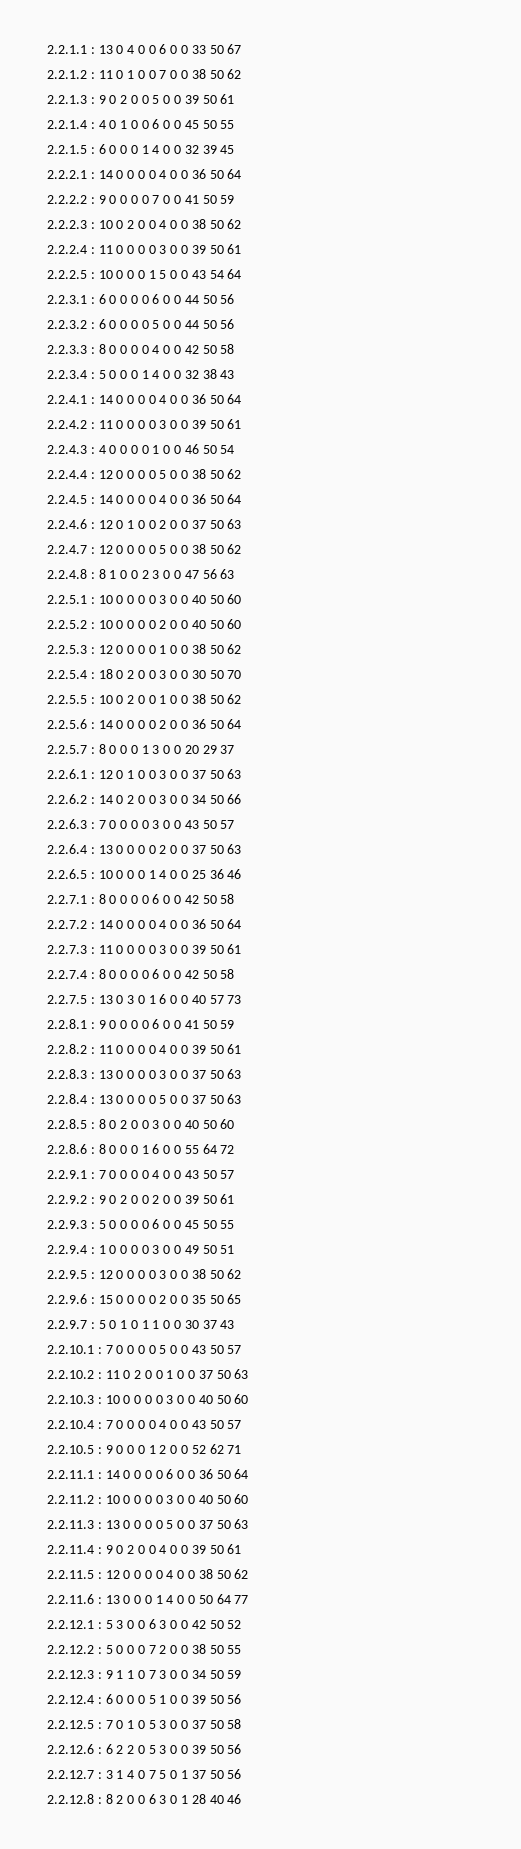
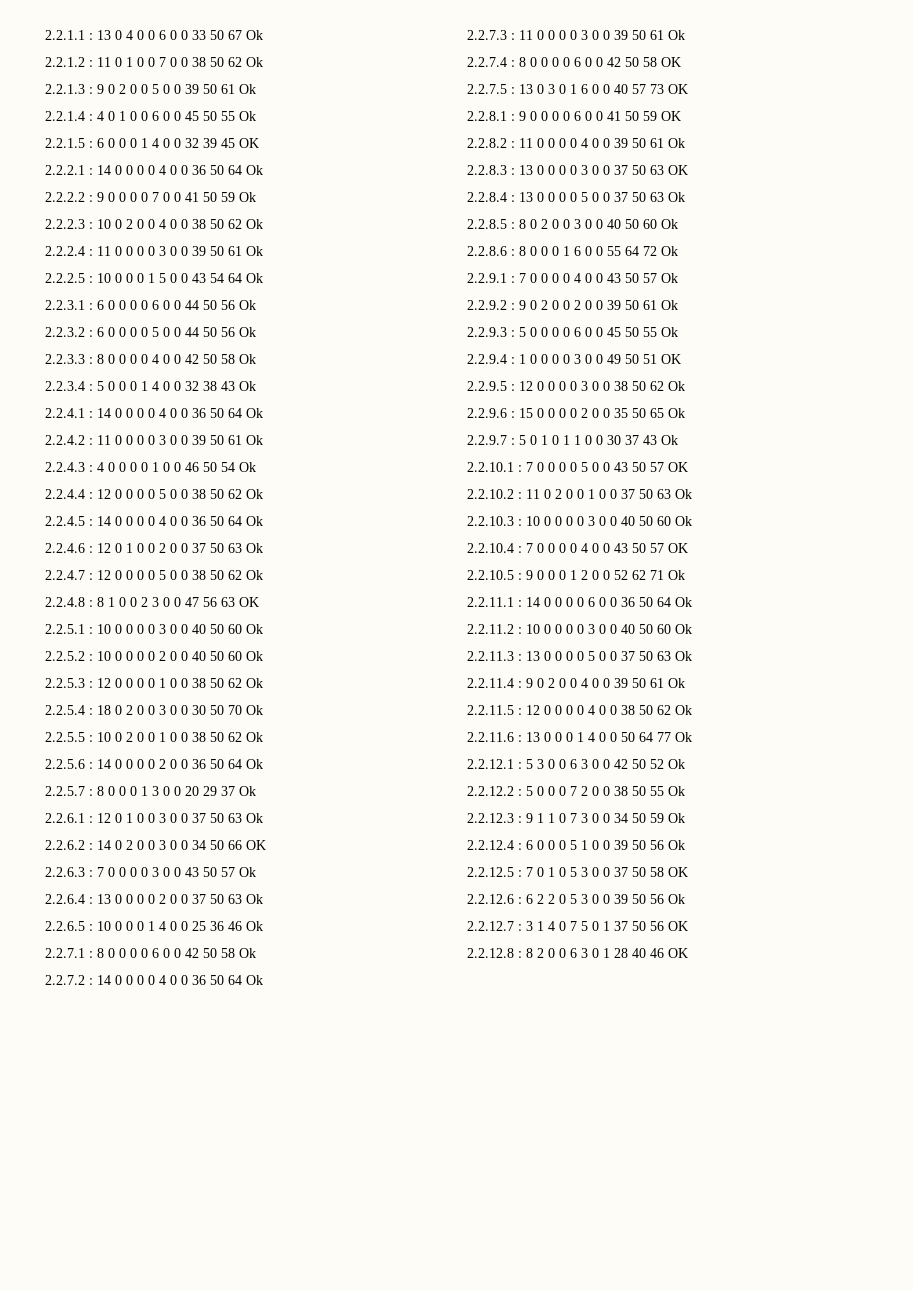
- 2.2.1.1 : 13 0 4 0 0 6 0 0 33 50 67
+ 2.2.1.1 : 13 0 4 0 0 6 0 0 33 50 67 Ok
- 2.2.1.2 : 11 0 1 0 0 7 0 0 38 50 62
+ 2.2.1.2 : 11 0 1 0 0 7 0 0 38 50 62 Ok
- 2.2.1.3 : 9 0 2 0 0 5 0 0 39 50 61
+ 2.2.1.3 : 9 0 2 0 0 5 0 0 39 50 61 Ok
- 2.2.1.4 : 4 0 1 0 0 6 0 0 45 50 55
+ 2.2.1.4 : 4 0 1 0 0 6 0 0 45 50 55 Ok
- 2.2.1.5 : 6 0 0 0 1 4 0 0 32 39 45
+ 2.2.1.5 : 6 0 0 0 1 4 0 0 32 39 45 OK
- 2.2.2.1 : 14 0 0 0 0 4 0 0 36 50 64
+ 2.2.2.1 : 14 0 0 0 0 4 0 0 36 50 64 Ok
- 2.2.2.2 : 9 0 0 0 0 7 0 0 41 50 59
+ 2.2.2.2 : 9 0 0 0 0 7 0 0 41 50 59 Ok
- 2.2.2.3 : 10 0 2 0 0 4 0 0 38 50 62
+ 2.2.2.3 : 10 0 2 0 0 4 0 0 38 50 62 Ok
- 2.2.2.4 : 11 0 0 0 0 3 0 0 39 50 61
+ 2.2.2.4 : 11 0 0 0 0 3 0 0 39 50 61 Ok
- 2.2.2.5 : 10 0 0 0 1 5 0 0 43 54 64
+ 2.2.2.5 : 10 0 0 0 1 5 0 0 43 54 64 Ok
- 2.2.3.1 : 6 0 0 0 0 6 0 0 44 50 56
+ 2.2.3.1 : 6 0 0 0 0 6 0 0 44 50 56 Ok
- 2.2.3.2 : 6 0 0 0 0 5 0 0 44 50 56
+ 2.2.3.2 : 6 0 0 0 0 5 0 0 44 50 56 Ok
- 2.2.3.3 : 8 0 0 0 0 4 0 0 42 50 58
+ 2.2.3.3 : 8 0 0 0 0 4 0 0 42 50 58 Ok
- 2.2.3.4 : 5 0 0 0 1 4 0 0 32 38 43
+ 2.2.3.4 : 5 0 0 0 1 4 0 0 32 38 43 Ok
- 2.2.4.1 : 14 0 0 0 0 4 0 0 36 50 64
+ 2.2.4.1 : 14 0 0 0 0 4 0 0 36 50 64 Ok
- 2.2.4.2 : 11 0 0 0 0 3 0 0 39 50 61
+ 2.2.4.2 : 11 0 0 0 0 3 0 0 39 50 61 Ok
- 2.2.4.3 : 4 0 0 0 0 1 0 0 46 50 54
+ 2.2.4.3 : 4 0 0 0 0 1 0 0 46 50 54 Ok
- 2.2.4.4 : 12 0 0 0 0 5 0 0 38 50 62
+ 2.2.4.4 : 12 0 0 0 0 5 0 0 38 50 62 Ok
- 2.2.4.5 : 14 0 0 0 0 4 0 0 36 50 64
+ 2.2.4.5 : 14 0 0 0 0 4 0 0 36 50 64 Ok
- 2.2.4.6 : 12 0 1 0 0 2 0 0 37 50 63
+ 2.2.4.6 : 12 0 1 0 0 2 0 0 37 50 63 Ok
- 2.2.4.7 : 12 0 0 0 0 5 0 0 38 50 62
+ 2.2.4.7 : 12 0 0 0 0 5 0 0 38 50 62 Ok
- 2.2.4.8 : 8 1 0 0 2 3 0 0 47 56 63
+ 2.2.4.8 : 8 1 0 0 2 3 0 0 47 56 63 OK
- 2.2.5.1 : 10 0 0 0 0 3 0 0 40 50 60
+ 2.2.5.1 : 10 0 0 0 0 3 0 0 40 50 60 Ok
- 2.2.5.2 : 10 0 0 0 0 2 0 0 40 50 60
+ 2.2.5.2 : 10 0 0 0 0 2 0 0 40 50 60 Ok
- 2.2.5.3 : 12 0 0 0 0 1 0 0 38 50 62
+ 2.2.5.3 : 12 0 0 0 0 1 0 0 38 50 62 Ok
- 2.2.5.4 : 18 0 2 0 0 3 0 0 30 50 70
+ 2.2.5.4 : 18 0 2 0 0 3 0 0 30 50 70 Ok
- 2.2.5.5 : 10 0 2 0 0 1 0 0 38 50 62
+ 2.2.5.5 : 10 0 2 0 0 1 0 0 38 50 62 Ok
- 2.2.5.6 : 14 0 0 0 0 2 0 0 36 50 64
+ 2.2.5.6 : 14 0 0 0 0 2 0 0 36 50 64 Ok
- 2.2.5.7 : 8 0 0 0 1 3 0 0 20 29 37
+ 2.2.5.7 : 8 0 0 0 1 3 0 0 20 29 37 Ok
- 2.2.6.1 : 12 0 1 0 0 3 0 0 37 50 63
+ 2.2.6.1 : 12 0 1 0 0 3 0 0 37 50 63 Ok
- 2.2.6.2 : 14 0 2 0 0 3 0 0 34 50 66
+ 2.2.6.2 : 14 0 2 0 0 3 0 0 34 50 66 OK
- 2.2.6.3 : 7 0 0 0 0 3 0 0 43 50 57
+ 2.2.6.3 : 7 0 0 0 0 3 0 0 43 50 57 Ok
- 2.2.6.4 : 13 0 0 0 0 2 0 0 37 50 63
+ 2.2.6.4 : 13 0 0 0 0 2 0 0 37 50 63 Ok
- 2.2.6.5 : 10 0 0 0 1 4 0 0 25 36 46
+ 2.2.6.5 : 10 0 0 0 1 4 0 0 25 36 46 Ok
- 2.2.7.1 : 8 0 0 0 0 6 0 0 42 50 58
+ 2.2.7.1 : 8 0 0 0 0 6 0 0 42 50 58 Ok
- 2.2.7.2 : 14 0 0 0 0 4 0 0 36 50 64
+ 2.2.7.2 : 14 0 0 0 0 4 0 0 36 50 64 Ok
- 2.2.7.3 : 11 0 0 0 0 3 0 0 39 50 61
+ 2.2.7.3 : 11 0 0 0 0 3 0 0 39 50 61 Ok
- 2.2.7.4 : 8 0 0 0 0 6 0 0 42 50 58
+ 2.2.7.4 : 8 0 0 0 0 6 0 0 42 50 58 OK
- 2.2.7.5 : 13 0 3 0 1 6 0 0 40 57 73
+ 2.2.7.5 : 13 0 3 0 1 6 0 0 40 57 73 OK
- 2.2.8.1 : 9 0 0 0 0 6 0 0 41 50 59
+ 2.2.8.1 : 9 0 0 0 0 6 0 0 41 50 59 OK
- 2.2.8.2 : 11 0 0 0 0 4 0 0 39 50 61
+ 2.2.8.2 : 11 0 0 0 0 4 0 0 39 50 61 Ok
- 2.2.8.3 : 13 0 0 0 0 3 0 0 37 50 63
+ 2.2.8.3 : 13 0 0 0 0 3 0 0 37 50 63 OK
- 2.2.8.4 : 13 0 0 0 0 5 0 0 37 50 63
+ 2.2.8.4 : 13 0 0 0 0 5 0 0 37 50 63 Ok
- 2.2.8.5 : 8 0 2 0 0 3 0 0 40 50 60
+ 2.2.8.5 : 8 0 2 0 0 3 0 0 40 50 60 Ok
- 2.2.8.6 : 8 0 0 0 1 6 0 0 55 64 72
+ 2.2.8.6 : 8 0 0 0 1 6 0 0 55 64 72 Ok
- 2.2.9.1 : 7 0 0 0 0 4 0 0 43 50 57
+ 2.2.9.1 : 7 0 0 0 0 4 0 0 43 50 57 Ok
- 2.2.9.2 : 9 0 2 0 0 2 0 0 39 50 61
+ 2.2.9.2 : 9 0 2 0 0 2 0 0 39 50 61 Ok
- 2.2.9.3 : 5 0 0 0 0 6 0 0 45 50 55
+ 2.2.9.3 : 5 0 0 0 0 6 0 0 45 50 55 Ok
- 2.2.9.4 : 1 0 0 0 0 3 0 0 49 50 51
+ 2.2.9.4 : 1 0 0 0 0 3 0 0 49 50 51 OK
- 2.2.9.5 : 12 0 0 0 0 3 0 0 38 50 62
+ 2.2.9.5 : 12 0 0 0 0 3 0 0 38 50 62 Ok
- 2.2.9.6 : 15 0 0 0 0 2 0 0 35 50 65
+ 2.2.9.6 : 15 0 0 0 0 2 0 0 35 50 65 Ok
- 2.2.9.7 : 5 0 1 0 1 1 0 0 30 37 43
+ 2.2.9.7 : 5 0 1 0 1 1 0 0 30 37 43 Ok
- 2.2.10.1 : 7 0 0 0 0 5 0 0 43 50 57
+ 2.2.10.1 : 7 0 0 0 0 5 0 0 43 50 57 OK
- 2.2.10.2 : 11 0 2 0 0 1 0 0 37 50 63
+ 2.2.10.2 : 11 0 2 0 0 1 0 0 37 50 63 Ok
- 2.2.10.3 : 10 0 0 0 0 3 0 0 40 50 60
+ 2.2.10.3 : 10 0 0 0 0 3 0 0 40 50 60 Ok
- 2.2.10.4 : 7 0 0 0 0 4 0 0 43 50 57
+ 2.2.10.4 : 7 0 0 0 0 4 0 0 43 50 57 OK
- 2.2.10.5 : 9 0 0 0 1 2 0 0 52 62 71
+ 2.2.10.5 : 9 0 0 0 1 2 0 0 52 62 71 Ok
- 2.2.11.1 : 14 0 0 0 0 6 0 0 36 50 64
+ 2.2.11.1 : 14 0 0 0 0 6 0 0 36 50 64 Ok
- 2.2.11.2 : 10 0 0 0 0 3 0 0 40 50 60
+ 2.2.11.2 : 10 0 0 0 0 3 0 0 40 50 60 Ok
- 2.2.11.3 : 13 0 0 0 0 5 0 0 37 50 63
+ 2.2.11.3 : 13 0 0 0 0 5 0 0 37 50 63 Ok
- 2.2.11.4 : 9 0 2 0 0 4 0 0 39 50 61
+ 2.2.11.4 : 9 0 2 0 0 4 0 0 39 50 61 Ok
- 2.2.11.5 : 12 0 0 0 0 4 0 0 38 50 62
+ 2.2.11.5 : 12 0 0 0 0 4 0 0 38 50 62 Ok
- 2.2.11.6 : 13 0 0 0 1 4 0 0 50 64 77
+ 2.2.11.6 : 13 0 0 0 1 4 0 0 50 64 77 Ok
- 2.2.12.1 : 5 3 0 0 6 3 0 0 42 50 52
+ 2.2.12.1 : 5 3 0 0 6 3 0 0 42 50 52 Ok
- 2.2.12.2 : 5 0 0 0 7 2 0 0 38 50 55
+ 2.2.12.2 : 5 0 0 0 7 2 0 0 38 50 55 Ok
- 2.2.12.3 : 9 1 1 0 7 3 0 0 34 50 59
+ 2.2.12.3 : 9 1 1 0 7 3 0 0 34 50 59 Ok
- 2.2.12.4 : 6 0 0 0 5 1 0 0 39 50 56
+ 2.2.12.4 : 6 0 0 0 5 1 0 0 39 50 56 Ok
- 2.2.12.5 : 7 0 1 0 5 3 0 0 37 50 58
+ 2.2.12.5 : 7 0 1 0 5 3 0 0 37 50 58 OK
- 2.2.12.6 : 6 2 2 0 5 3 0 0 39 50 56
+ 2.2.12.6 : 6 2 2 0 5 3 0 0 39 50 56 Ok
- 2.2.12.7 : 3 1 4 0 7 5 0 1 37 50 56
+ 2.2.12.7 : 3 1 4 0 7 5 0 1 37 50 56 OK
- 2.2.12.8 : 8 2 0 0 6 3 0 1 28 40 46
+ 2.2.12.8 : 8 2 0 0 6 3 0 1 28 40 46 OK

